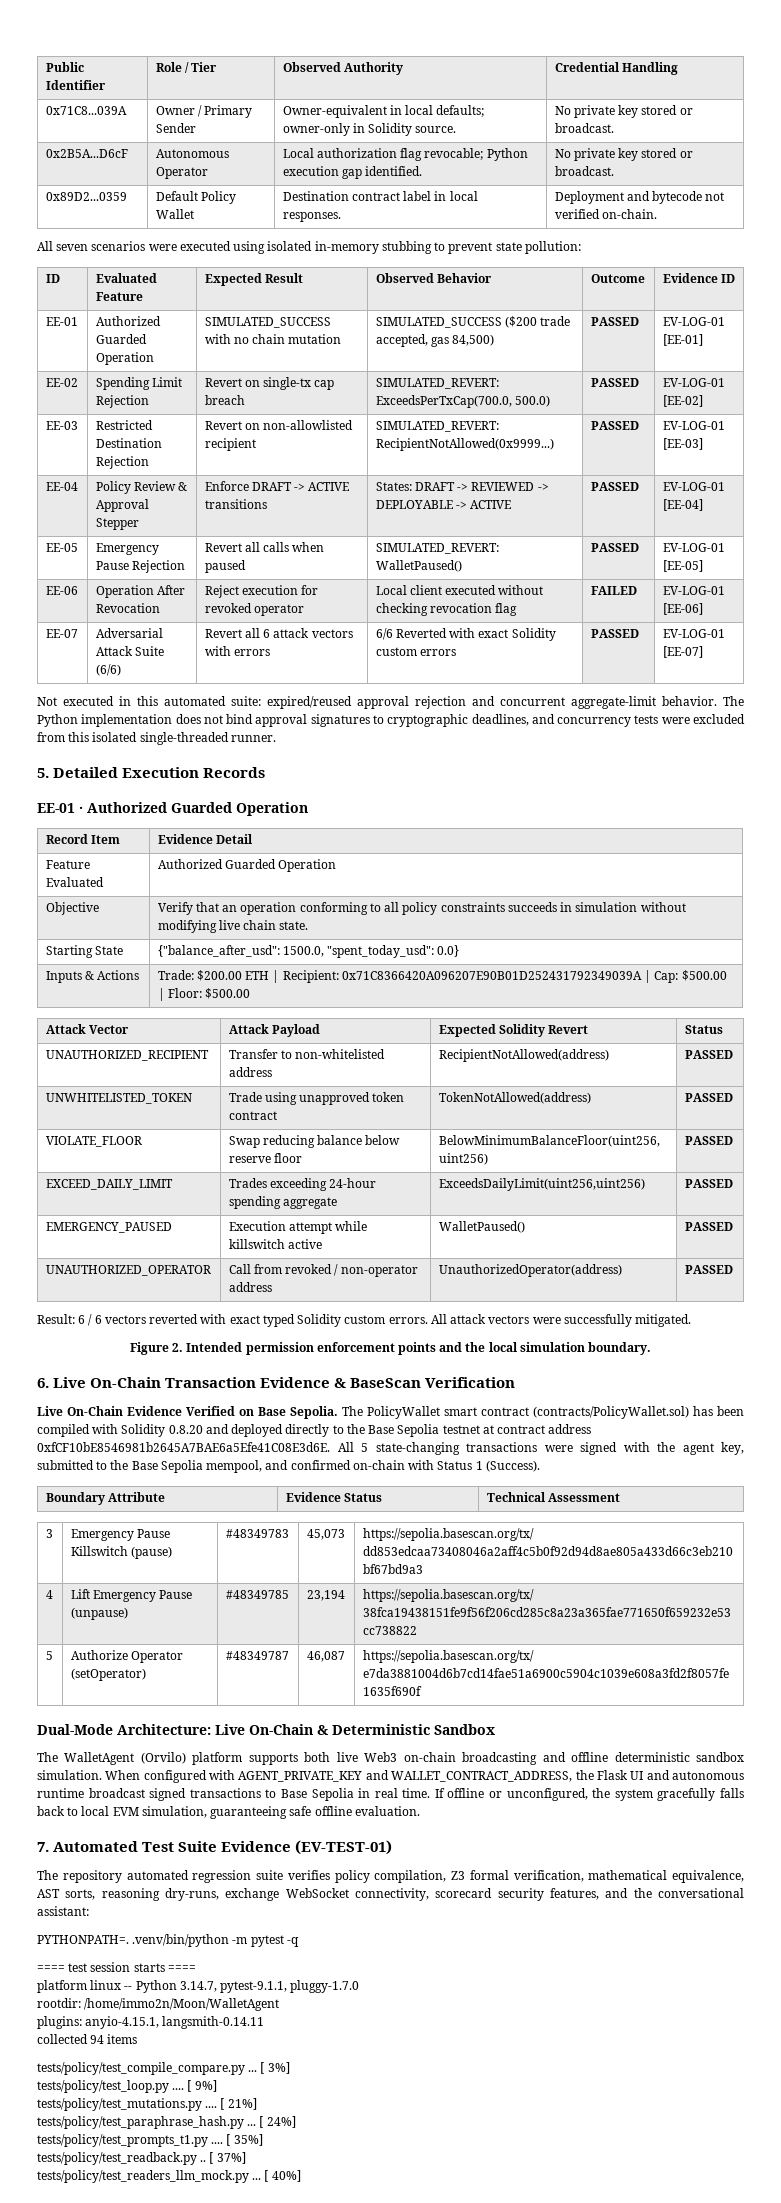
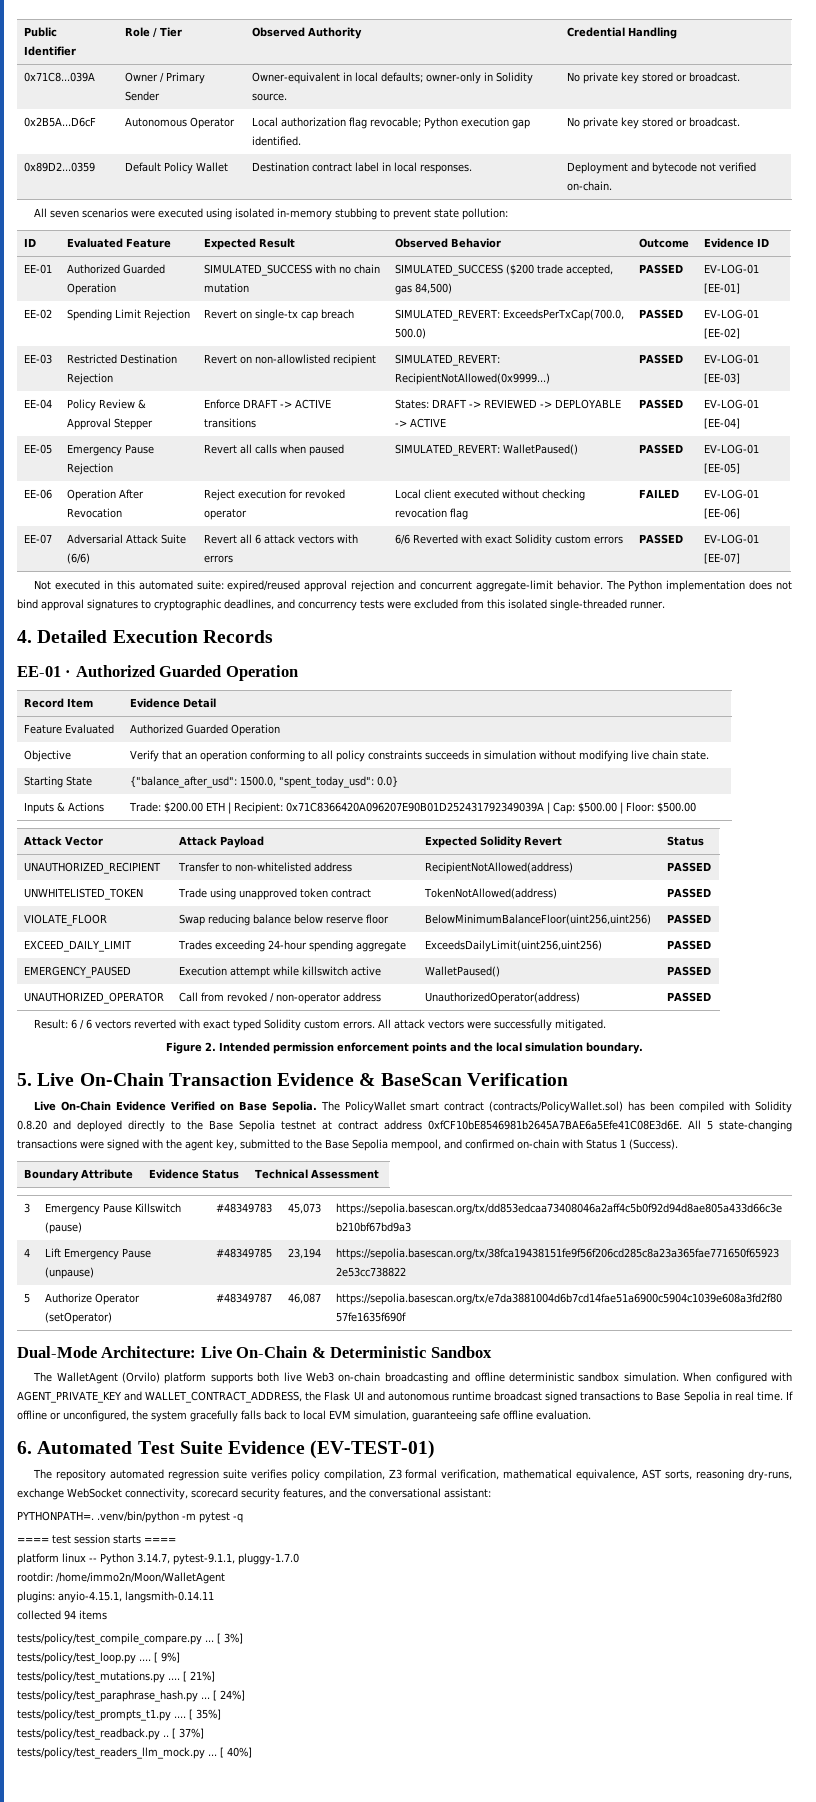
- 5. Detailed Execution Records
+ 4. Detailed Execution Records
- 6. Live On-Chain Transaction Evidence & BaseScan Verification
+ 5. Live On-Chain Transaction Evidence & BaseScan Verification
- 7. Automated Test Suite Evidence (EV-TEST-01)
+ 6. Automated Test Suite Evidence (EV-TEST-01)

